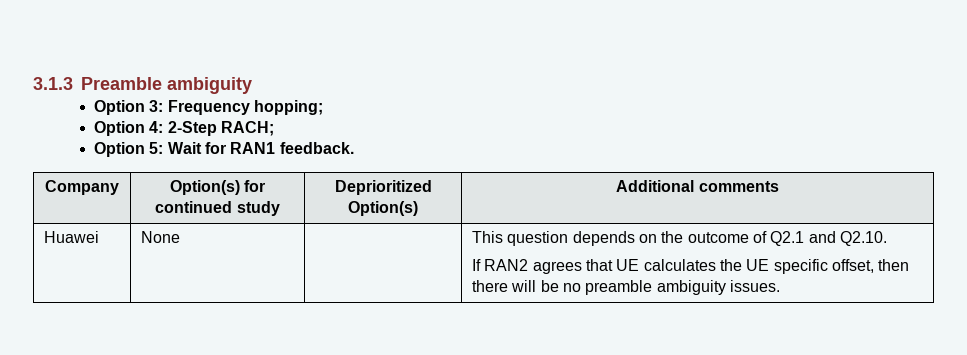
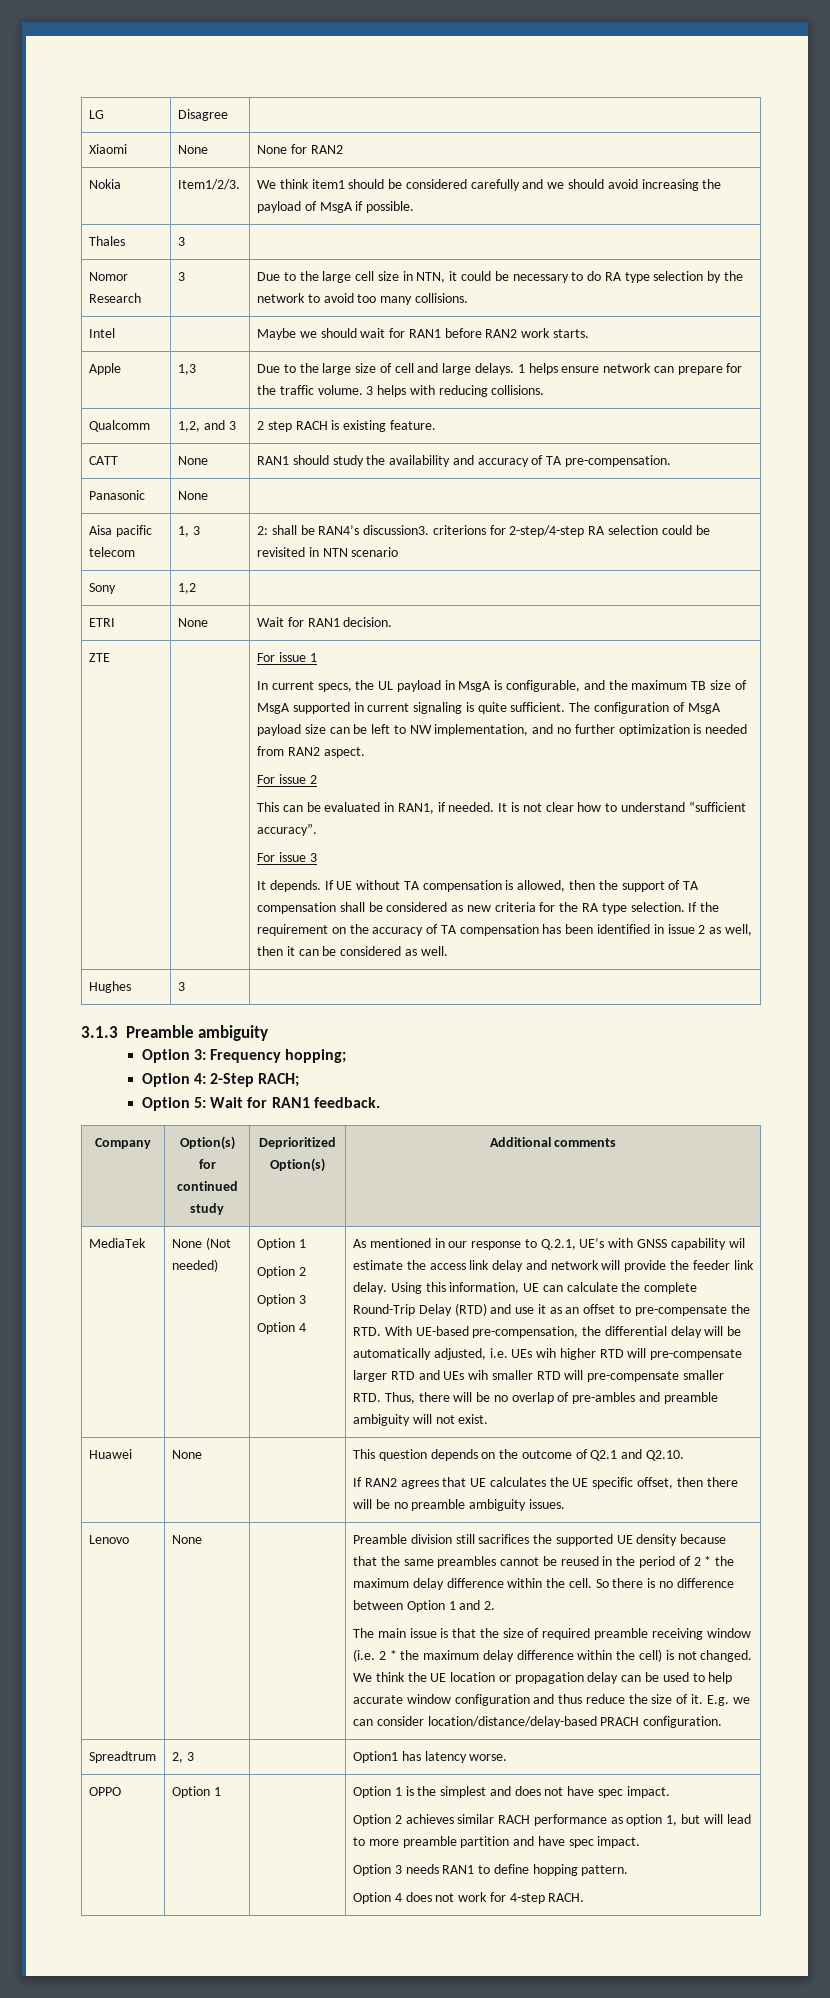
+ LG | Disagree |
+ Xiaomi | None | None for RAN2
+ Nokia | Item1/2/3. | We think item1 should be considered carefully and we should avoid increasing the payload of MsgA if possible.
+ Thales | 3 |
+ Nomor Research | 3 | Due to the large cell size in NTN, it could be necessary to do RA type selection by the network to avoid too many collisions.
+ Intel | | Maybe we should wait for RAN1 before RAN2 work starts.
+ Apple | 1,3 | Due to the large size of cell and large delays. 1 helps ensure network can prepare for the traffic volume. 3 helps with reducing collisions.
+ Qualcomm | 1,2, and 3 | 2 step RACH is existing feature.
+ CATT | None | RAN1 should study the availability and accuracy of TA pre-compensation.
+ Panasonic | None |
+ Aisa pacific telecom | 1, 3 | 2: shall be RAN4’s discussion3. criterions for 2-step/4-step RA selection could be revisited in NTN scenario
+ Sony | 1,2 |
+ ETRI | None | Wait for RAN1 decision.
+ ZTE | | For issue 1
+ In current specs, the UL payload in MsgA is configurable, and the maximum TB size of MsgA supported in current signaling is quite sufficient. The configuration of MsgA payload size can be left to NW implementation, and no further optimization is needed from RAN2 aspect.
+ For issue 2
+ This can be evaluated in RAN1, if needed. It is not clear how to understand “sufficient accuracy”.
+ For issue 3
+ It depends. If UE without TA compensation is allowed, then the support of TA compensation shall be considered as new criteria for the RA type selection. If the requirement on the accuracy of TA compensation has been identified in issue 2 as well, then it can be considered as well.
+ Hughes | 3 |
+ MediaTek | None (Not needed) | Option 1
+ Option 2
+ Option 3
+ Option 4 | As mentioned in our response to Q.2.1, UE’s with GNSS capability wil estimate the access link delay and network will provide the feeder link delay. Using this information, UE can calculate the complete Round-Trip Delay (RTD) and use it as an offset to pre-compensate the RTD. With UE-based pre-compensation, the differential delay will be automatically adjusted, i.e. UEs wih higher RTD will pre-compensate larger RTD and UEs wih smaller RTD will pre-compensate smaller RTD. Thus, there will be no overlap of pre-ambles and preamble ambiguity will not exist.
+ Lenovo | None | | Preamble division still sacrifices the supported UE density because that the same preambles cannot be reused in the period of 2 * the maximum delay difference within the cell. So there is no difference between Option 1 and 2.
+ The main issue is that the size of required preamble receiving window (i.e. 2 * the maximum delay difference within the cell) is not changed. We think the UE location or propagation delay can be used to help accurate window configuration and thus reduce the size of it. E.g. we can consider location/distance/delay-based PRACH configuration.
+ Spreadtrum | 2, 3 | | Option1 has latency worse.
+ OPPO | Option 1 | | Option 1 is the simplest and does not have spec impact.
+ Option 2 achieves similar RACH performance as option 1, but will lead to more preamble partition and have spec impact.
+ Option 3 needs RAN1 to define hopping pattern.
+ Option 4 does not work for 4-step RACH.

